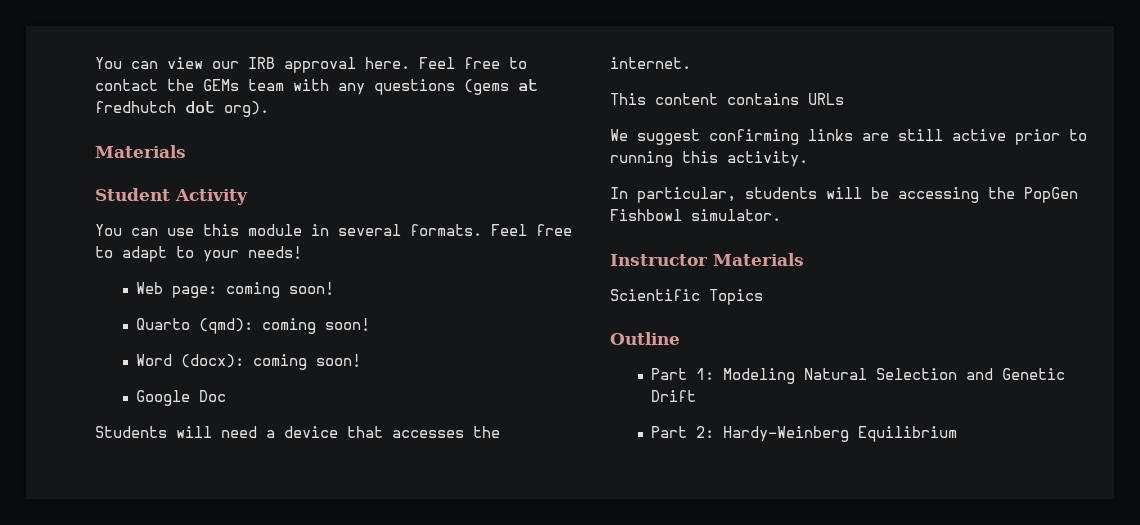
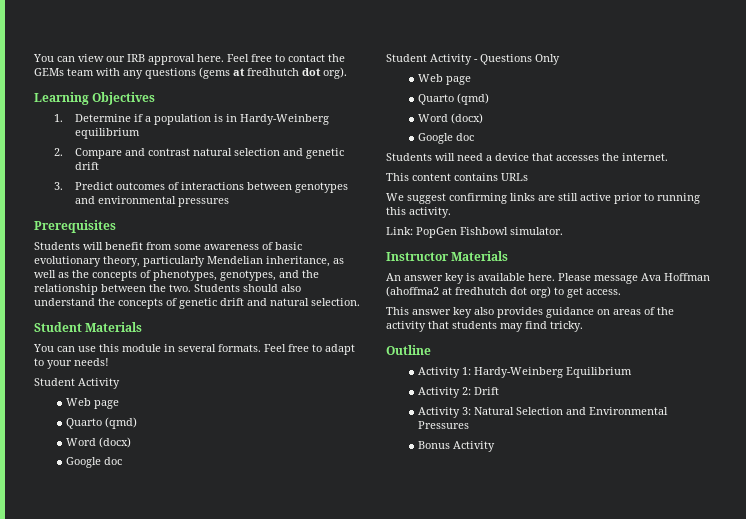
  Feel free to contact the GEMs team with any questions (gems at fredhutch dot org).
- Materials
- Student Activity
+ Learning Objectives
+ 1. Determine if a population is in Hardy-Weinberg equilibrium
+ 2. Compare and contrast natural selection and genetic drift
+ 3. Predict outcomes of interactions between genotypes and environmental pressures
+ Prerequisites
+ Students will benefit from some awareness of basic evolutionary theory, particularly Mendelian inheritance, as well as the concepts of phenotypes, genotypes, and the relationship between the two. Students should also understand the concepts of genetic drift and natural selection.
+ Student Materials
  Feel free to adapt to your needs!
- Web page: coming soon!
- Quarto (qmd): coming soon!
- Word (docx): coming soon!
- Google Doc
+ Student Activity
+ Web page
+ Quarto (qmd)
+ Word (docx)
+ Google doc
+ Student Activity - Questions Only
+ Web page
+ Quarto (qmd)
+ Word (docx)
+ Google doc
- In particular, students will be accessing the PopGen Fishbowl simulator.
+ Link: PopGen Fishbowl simulator.
- Scientific Topics
+ An answer key is available here. Please message Ava Hoffman (ahoffma2 at fredhutch dot org) to get access.
+ This answer key also provides guidance on areas of the activity that students may find tricky.
  Outline
- Part 1: Modeling Natural Selection and Genetic Drift
- Part 2: Hardy-Weinberg Equilibrium
+ Activity 1: Hardy-Weinberg Equilibrium
+ Activity 2: Drift
+ Activity 3: Natural Selection and Environmental Pressures
+ Bonus Activity

